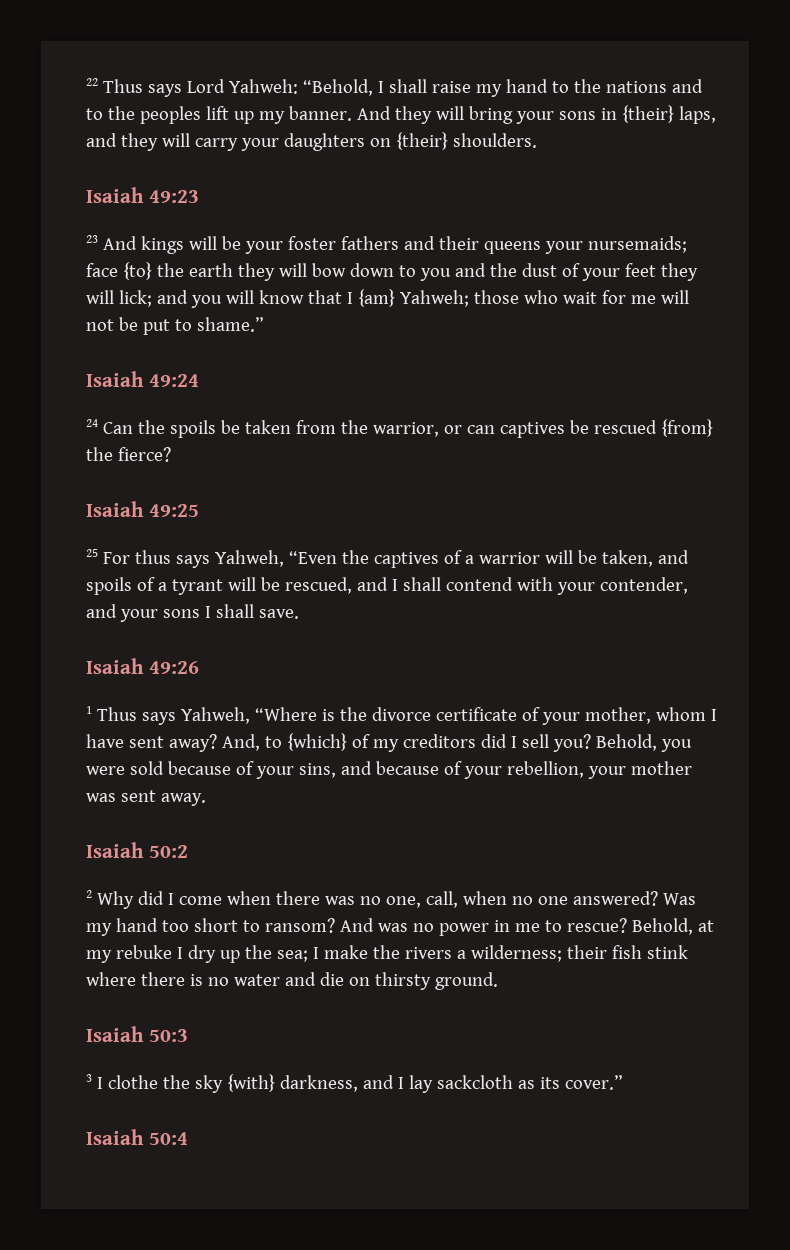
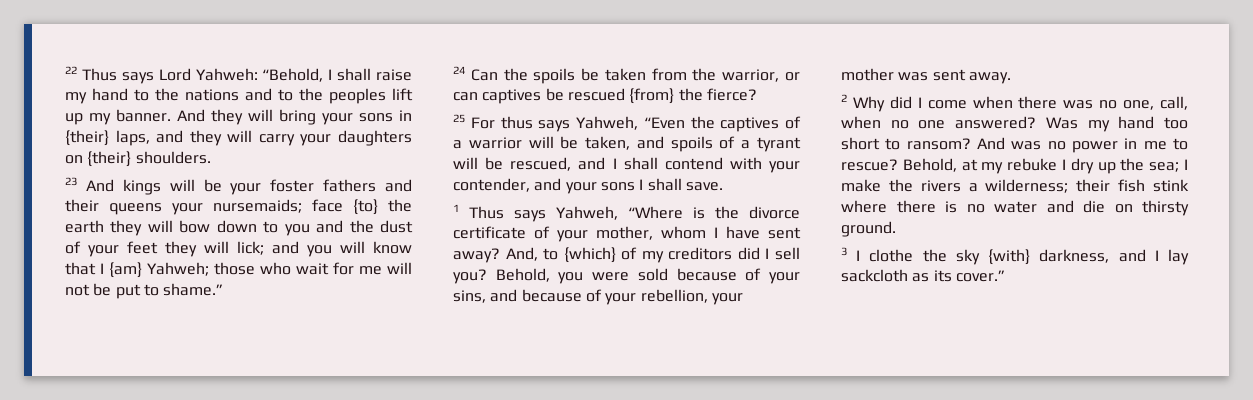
- Isaiah 49:23
- Isaiah 49:24
- Isaiah 49:25
- Isaiah 49:26
- Isaiah 50:2
- Isaiah 50:3
- Isaiah 50:4

